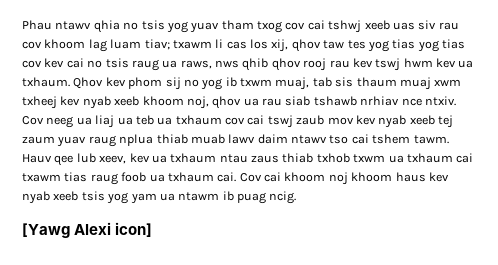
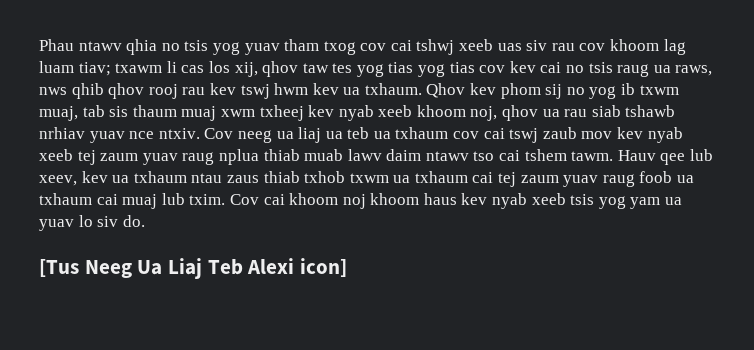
- Qhov kev phom sij no yog ib txwm muaj, tab sis thaum muaj xwm txheej kev nyab xeeb khoom noj, qhov ua rau siab tshawb nrhiav nce ntxiv.
+ Qhov kev phom sij no yog ib txwm muaj, tab sis thaum muaj xwm txheej kev nyab xeeb khoom noj, qhov ua rau siab tshawb nrhiav yuav nce ntxiv.
- Hauv qee lub xeev, kev ua txhaum ntau zaus thiab txhob txwm ua txhaum cai txawm tias raug foob ua txhaum cai.
+ Hauv qee lub xeev, kev ua txhaum ntau zaus thiab txhob txwm ua txhaum cai tej zaum yuav raug foob ua txhaum cai muaj lub txim.
- Cov cai khoom noj khoom haus kev nyab xeeb tsis yog yam ua ntawm ib puag ncig.
- [Yawg Alexi icon]
+ Cov cai khoom noj khoom haus kev nyab xeeb tsis yog yam ua yuav lo siv do.
+ [Tus Neeg Ua Liaj Teb Alexi icon]

